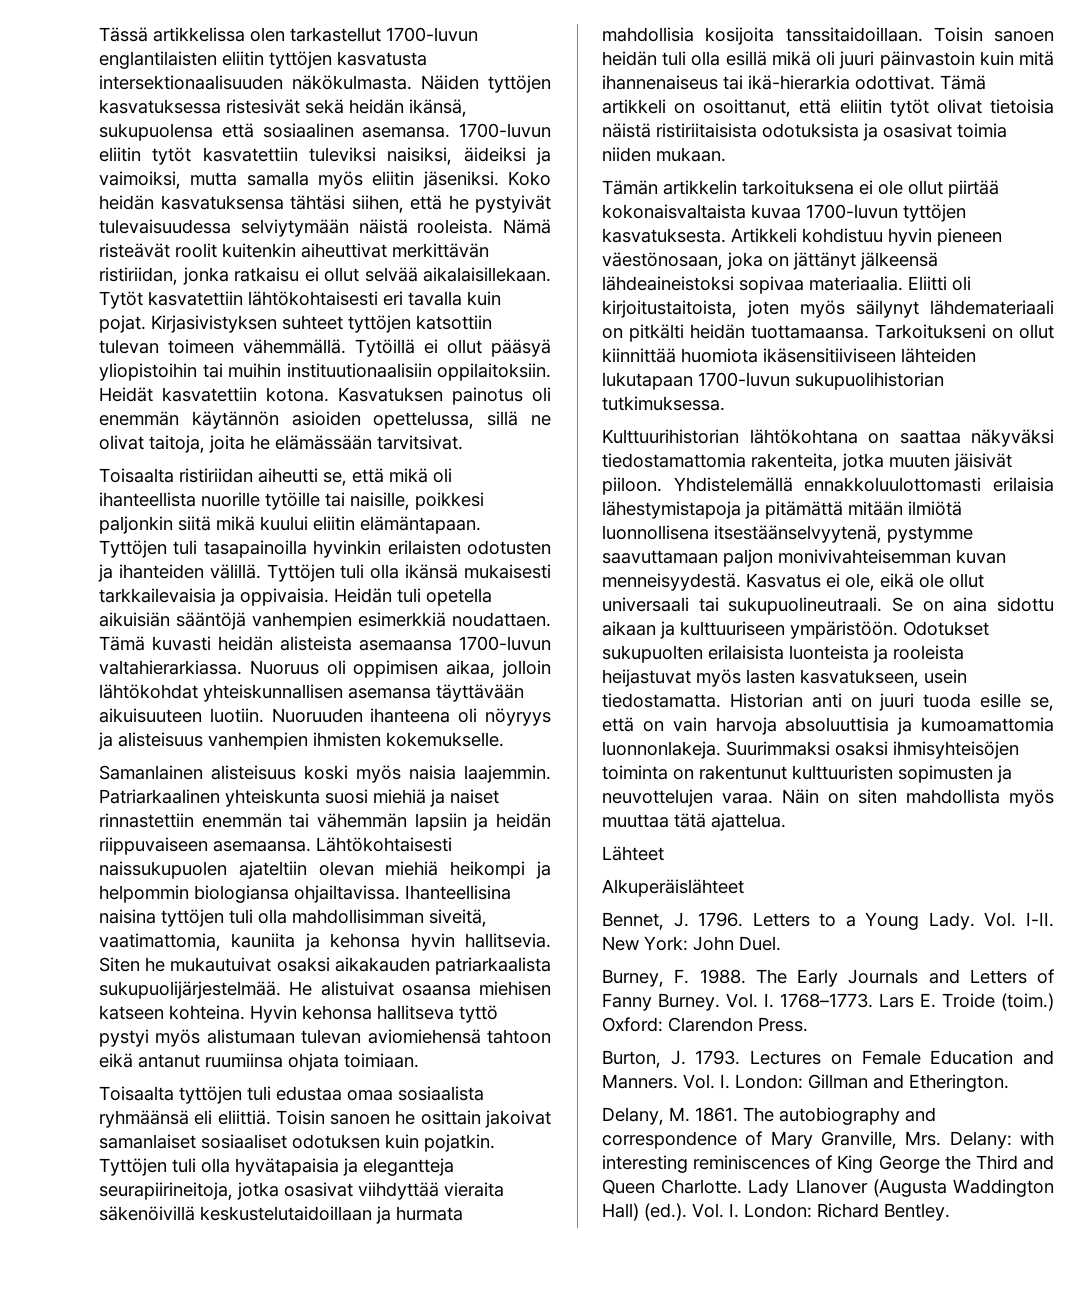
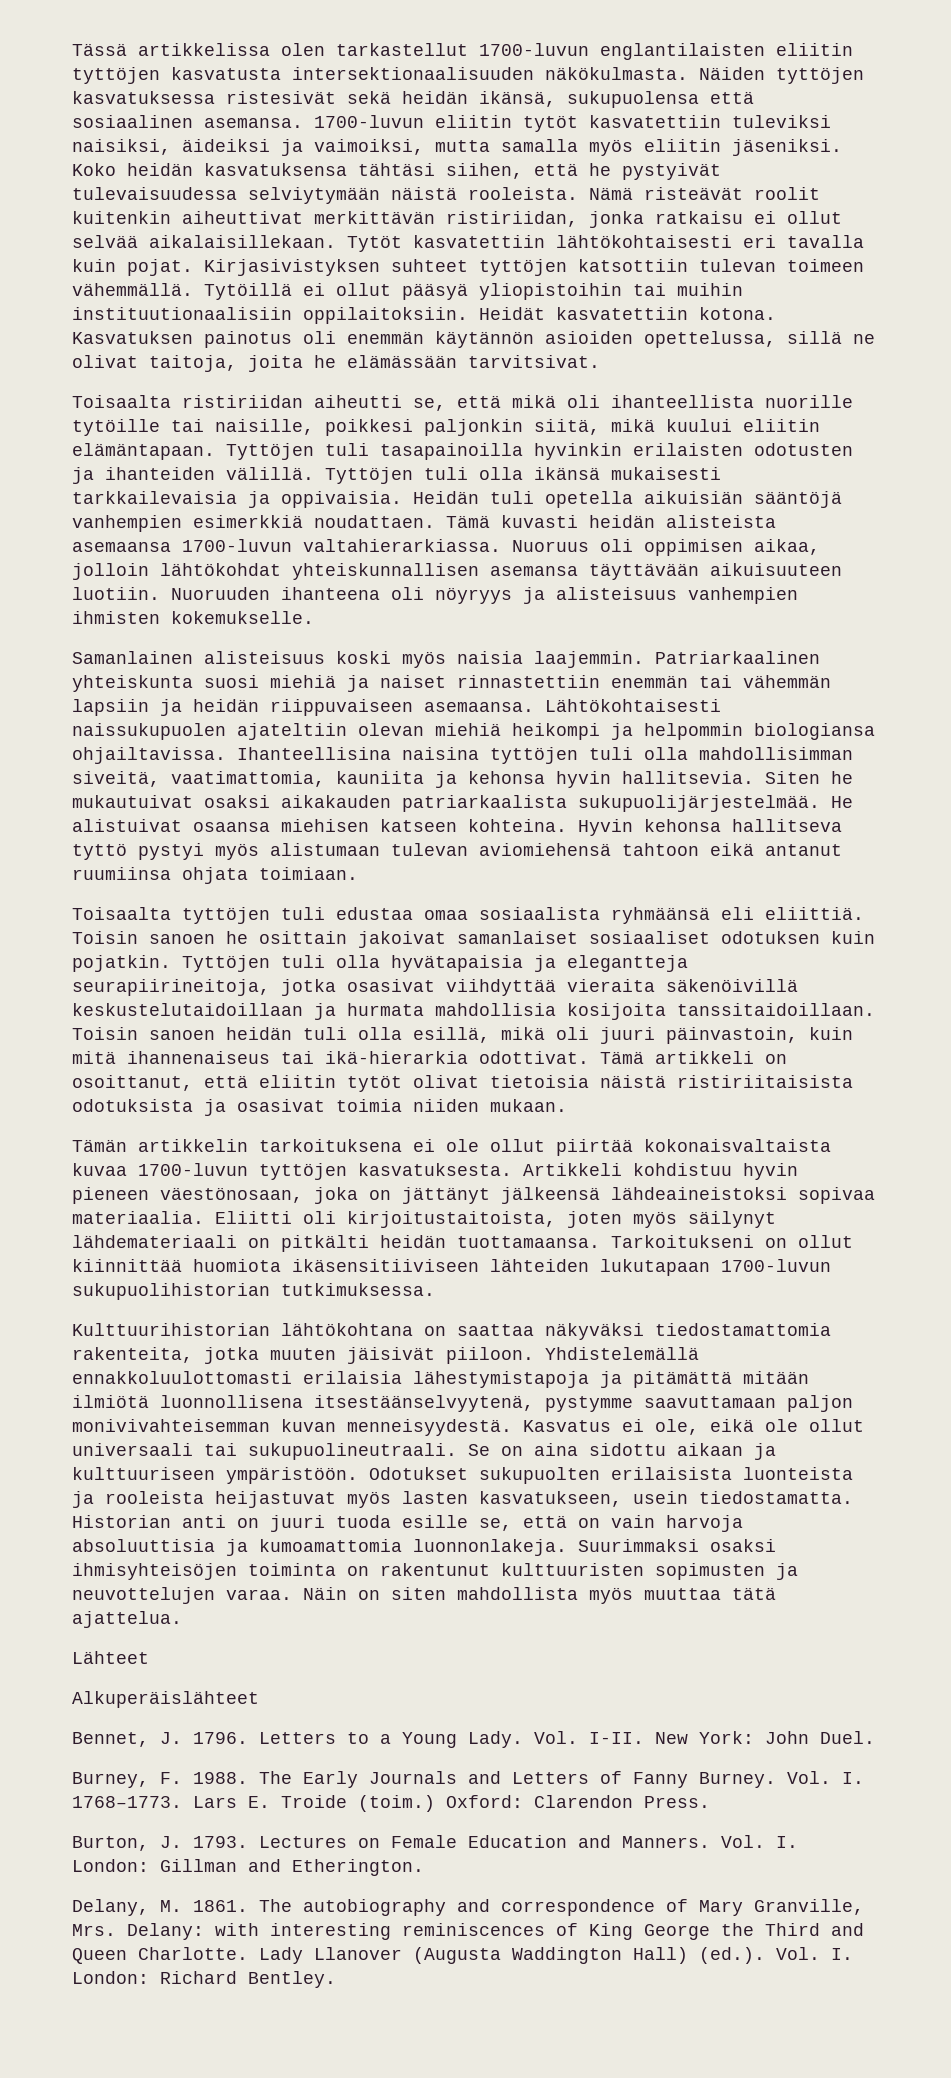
- Toisaalta ristiriidan aiheutti se, että mikä oli ihanteellista nuorille tytöille tai naisille, poikkesi paljonkin siitä mikä kuului eliitin elämäntapaan.
+ Toisaalta ristiriidan aiheutti se, että mikä oli ihanteellista nuorille tytöille tai naisille, poikkesi paljonkin siitä, mikä kuului eliitin elämäntapaan.
- Toisin sanoen heidän tuli olla esillä mikä oli juuri päinvastoin kuin mitä ihannenaiseus tai ikä-hierarkia odottivat.
+ Toisin sanoen heidän tuli olla esillä, mikä oli juuri päinvastoin, kuin mitä ihannenaiseus tai ikä-hierarkia odottivat.

